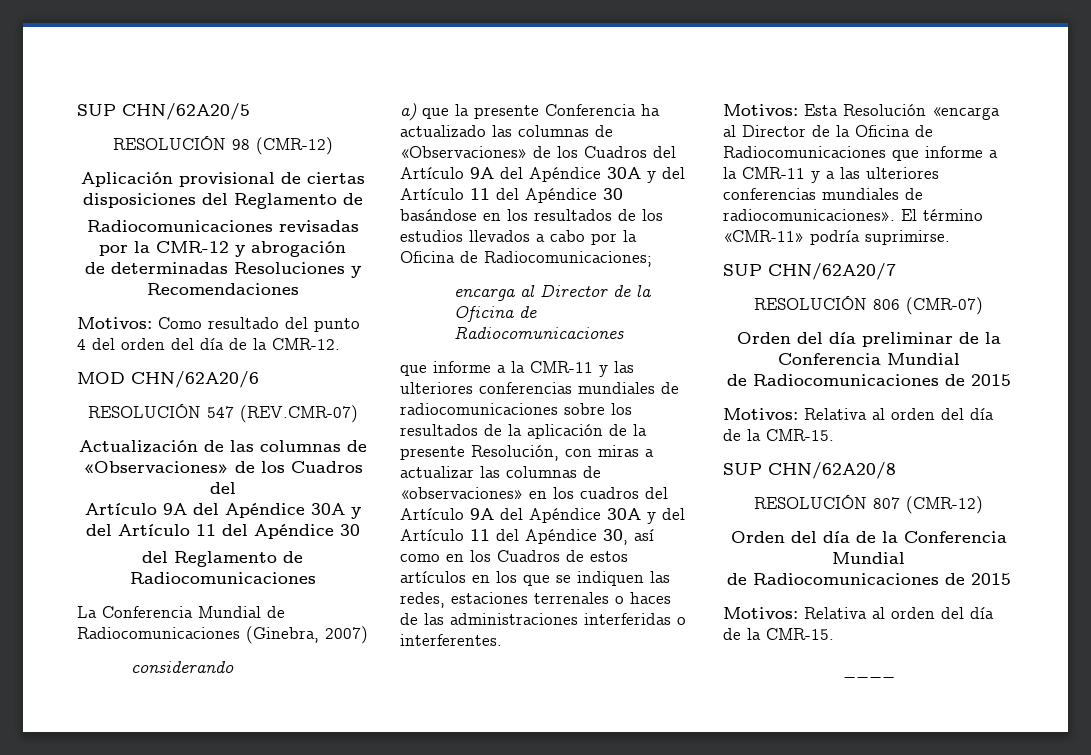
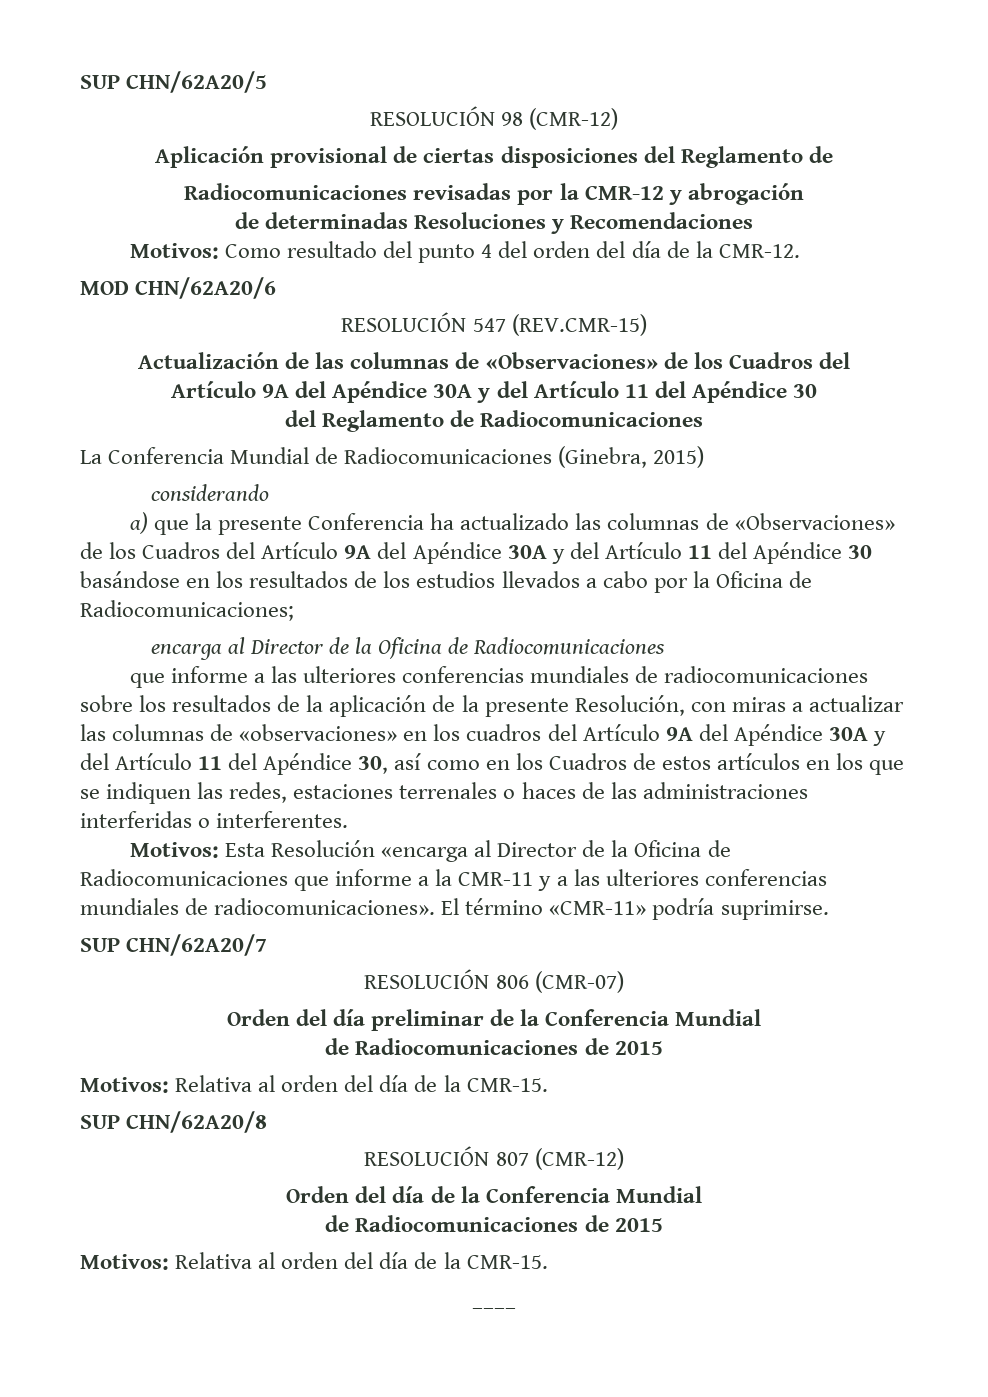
- RESOLUCIÓN 547 (REV.CMR-07)
+ RESOLUCIÓN 547 (REV.CMR-15)
- La Conferencia Mundial de Radiocomunicaciones (Ginebra, 2007)
+ La Conferencia Mundial de Radiocomunicaciones (Ginebra, 2015)
- que informe a la CMR-11 y las ulteriores conferencias mundiales de radiocomunicaciones sobre los resultados de la aplicación de la presente Resolución, con miras a actualizar las columnas de «observaciones» en los cuadros del Artículo 9A del Apéndice 30A y del Artículo 11 del Apéndice 30, así como en los Cuadros de estos artículos en los que se indiquen las redes, estaciones terrenales o haces de las administraciones interferidas o interferentes.
+ que informe a las ulteriores conferencias mundiales de radiocomunicaciones sobre los resultados de la aplicación de la presente Resolución, con miras a actualizar las columnas de «observaciones» en los cuadros del Artículo 9A del Apéndice 30A y del Artículo 11 del Apéndice 30, así como en los Cuadros de estos artículos en los que se indiquen las redes, estaciones terrenales o haces de las administraciones interferidas o interferentes.

